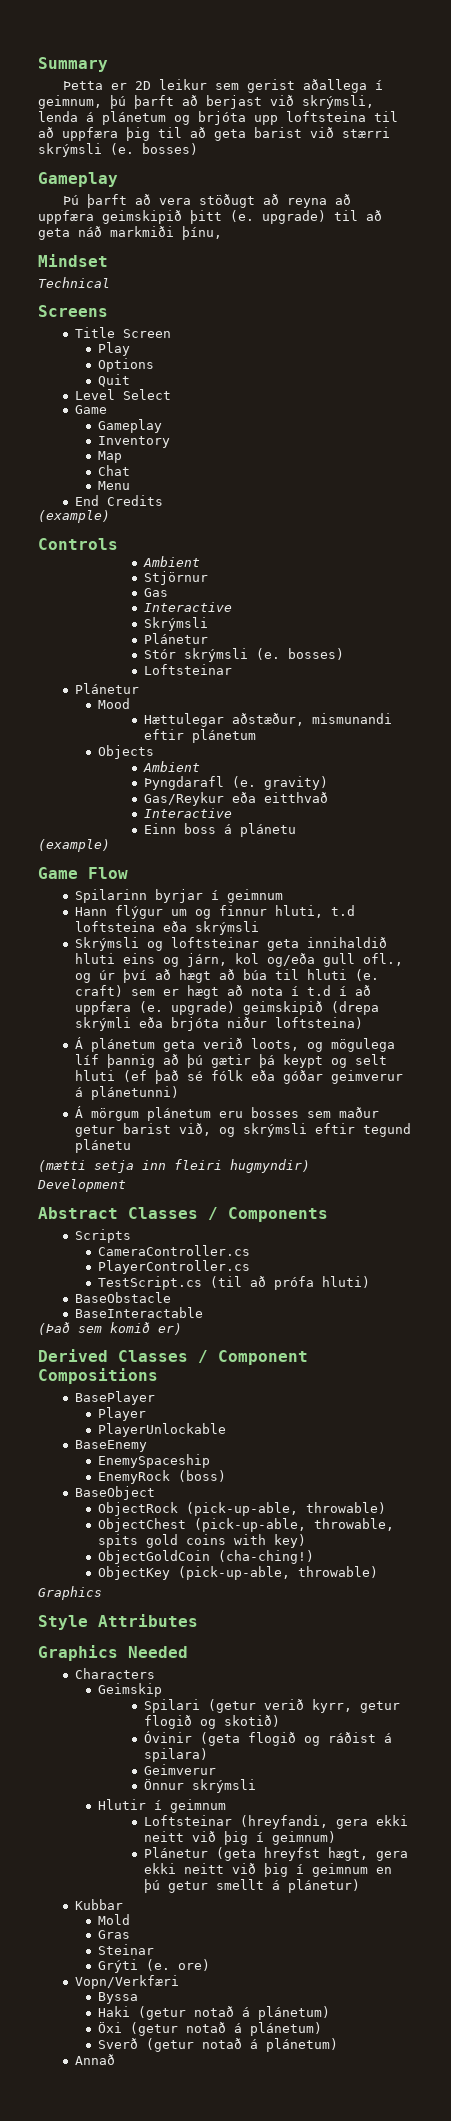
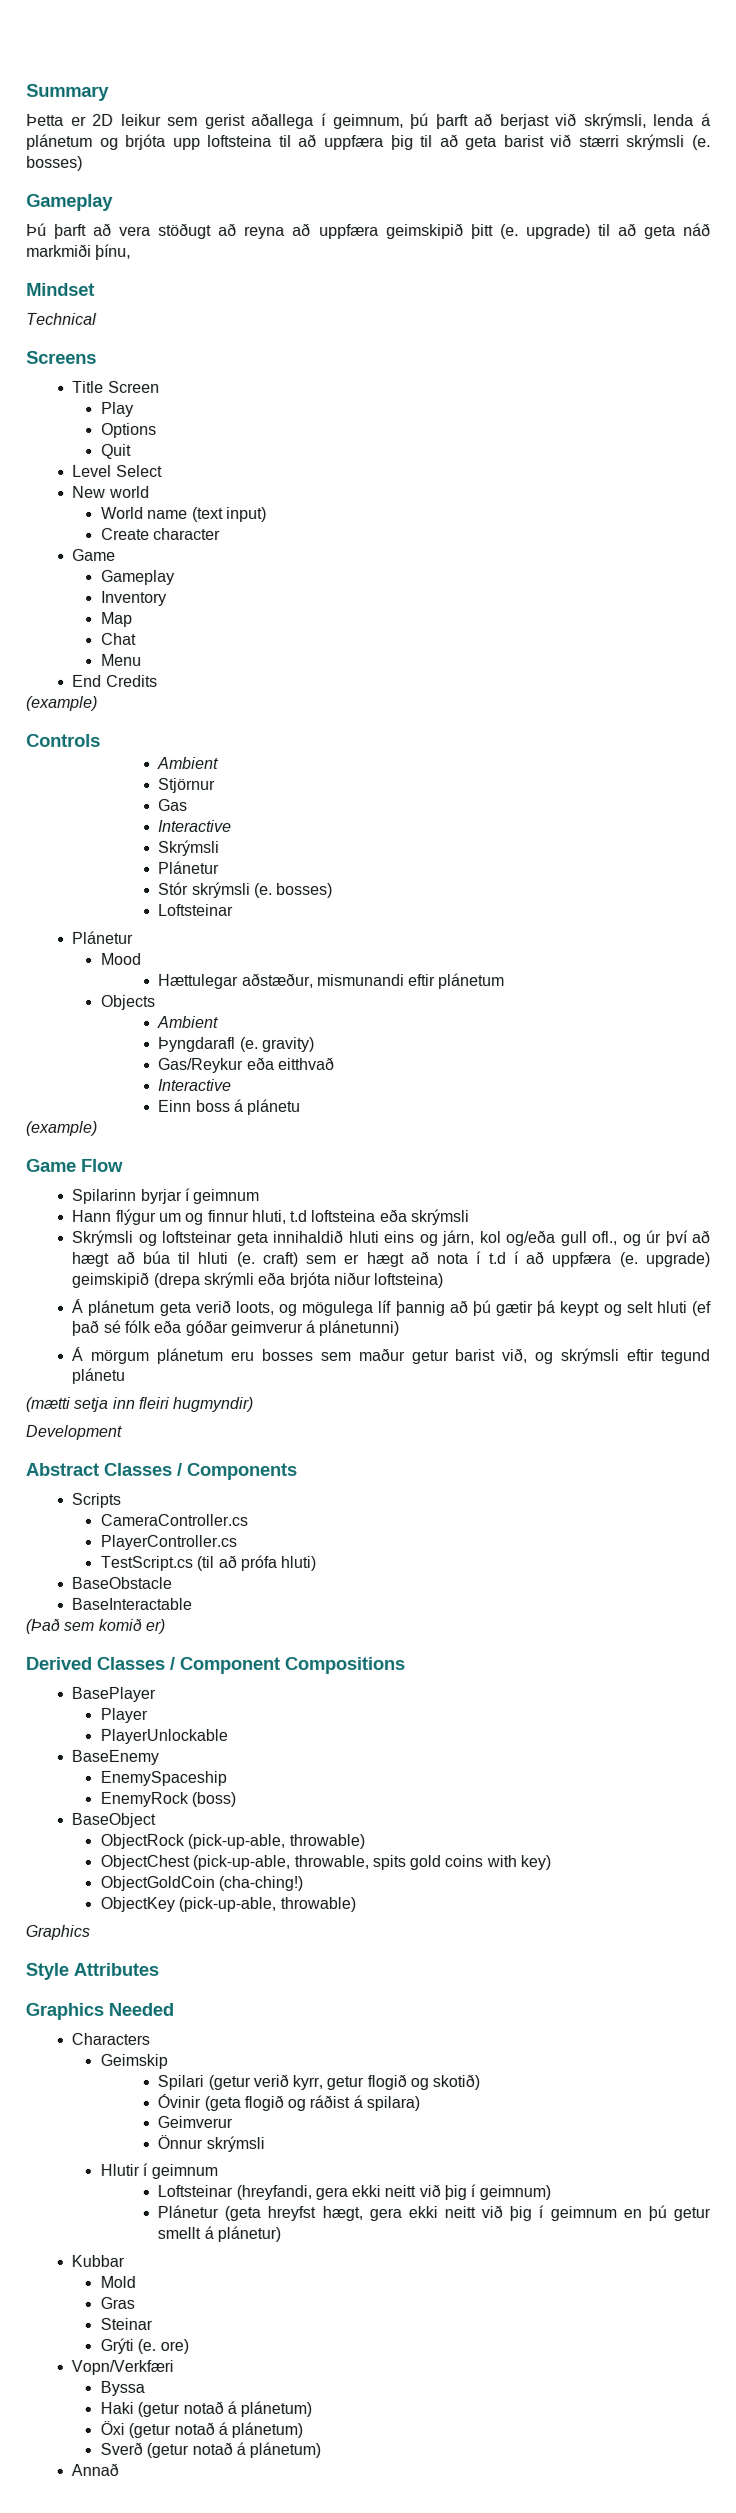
+ New world
+ World name (text input)
+ Create character

